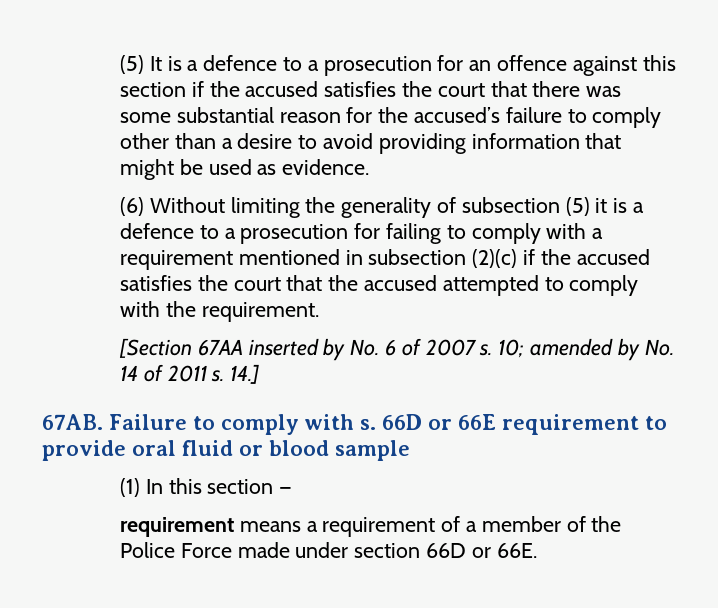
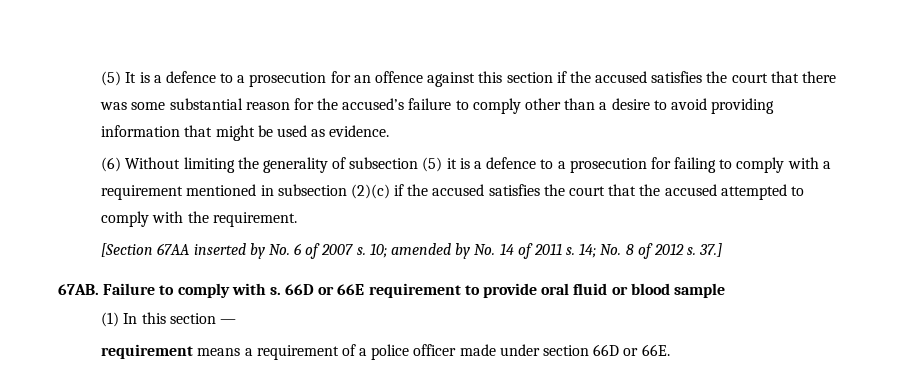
- 14.]
+ 14; No. 8 of 2012 s. 37.]
- requirement means a requirement of a member of the Police Force made under section 66D or 66E.
+ requirement means a requirement of a police officer made under section 66D or 66E.

